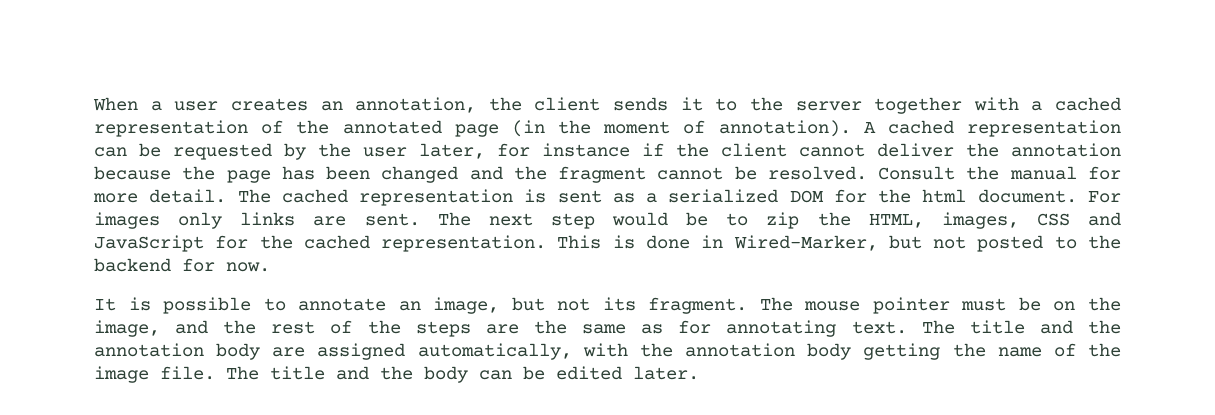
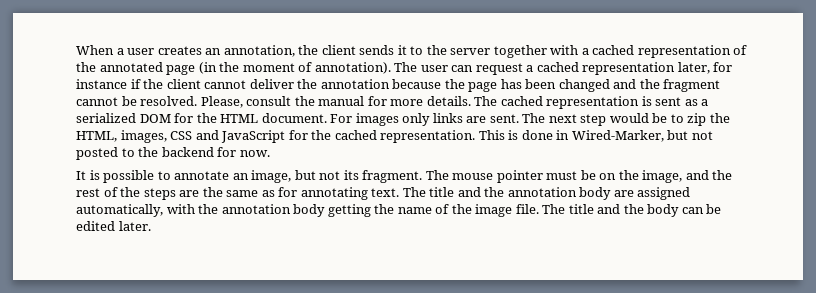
- A cached representation can be requested by the user later, for instance if the client cannot deliver the annotation because the page has been changed and the fragment cannot be resolved.
+ The user can request a cached representation later, for instance if the client cannot deliver the annotation because the page has been changed and the fragment cannot be resolved.
- Consult the manual for more detail.
+ Please, consult the manual for more details.
- The cached representation is sent as a serialized DOM for the html document.
+ The cached representation is sent as a serialized DOM for the HTML document.

